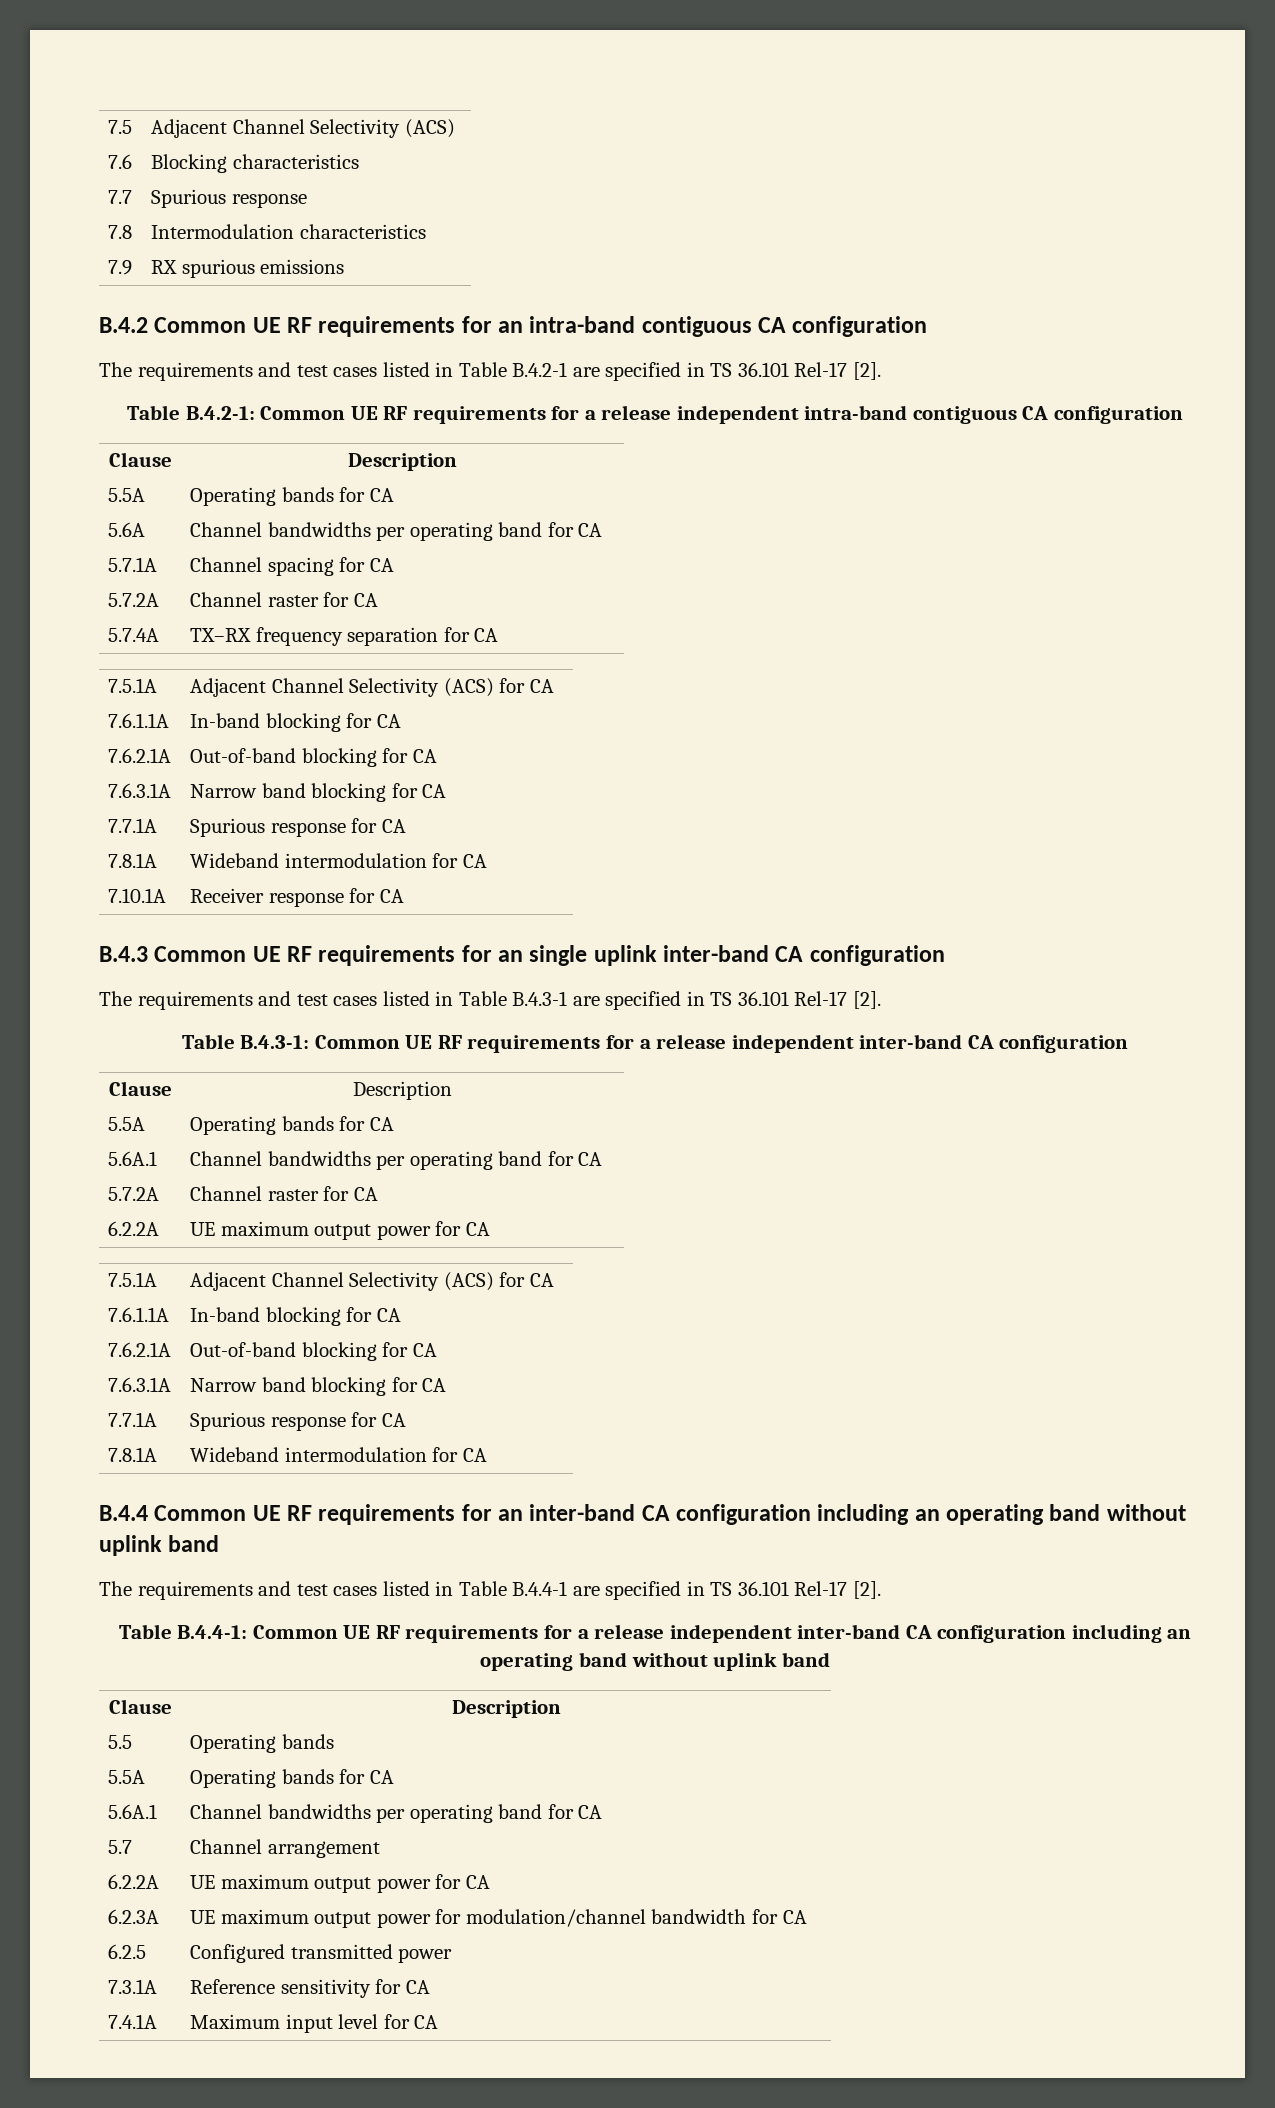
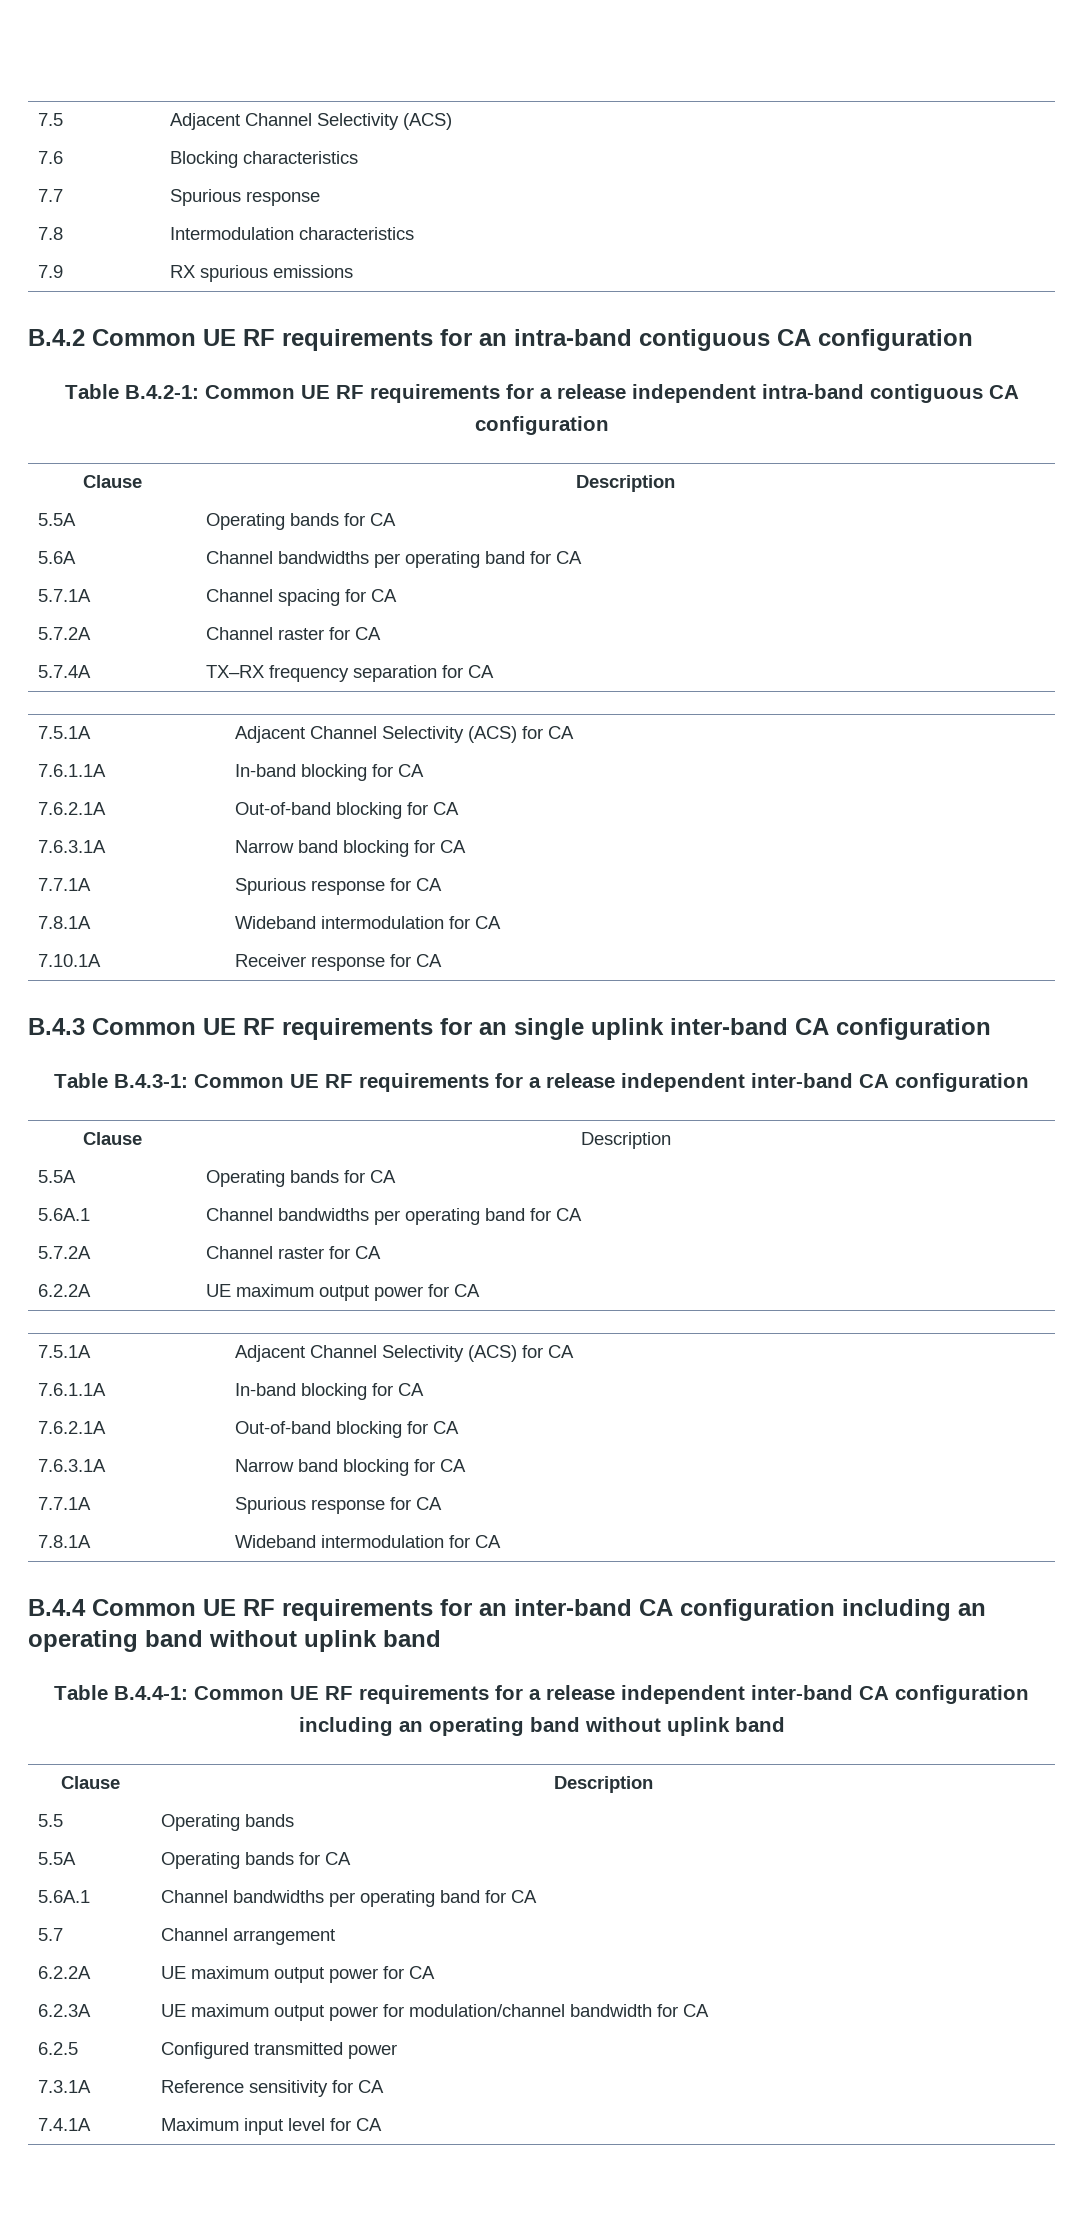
- The requirements and test cases listed in Table B.4.2-1 are specified in TS 36.101 Rel-17 [2].
- The requirements and test cases listed in Table B.4.3-1 are specified in TS 36.101 Rel-17 [2].
- The requirements and test cases listed in Table B.4.4-1 are specified in TS 36.101 Rel-17 [2].

